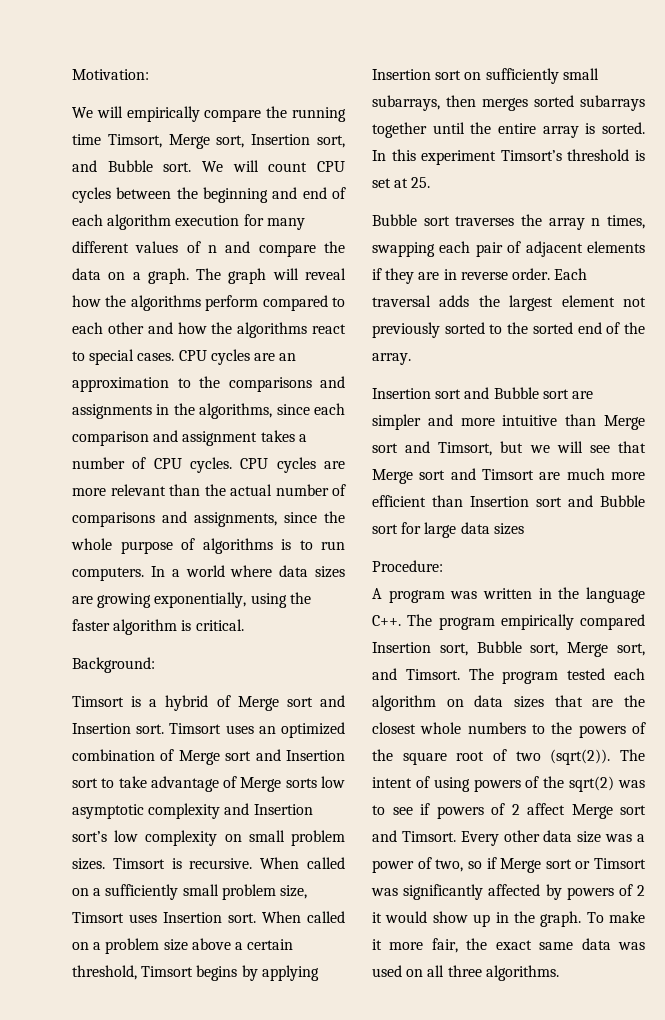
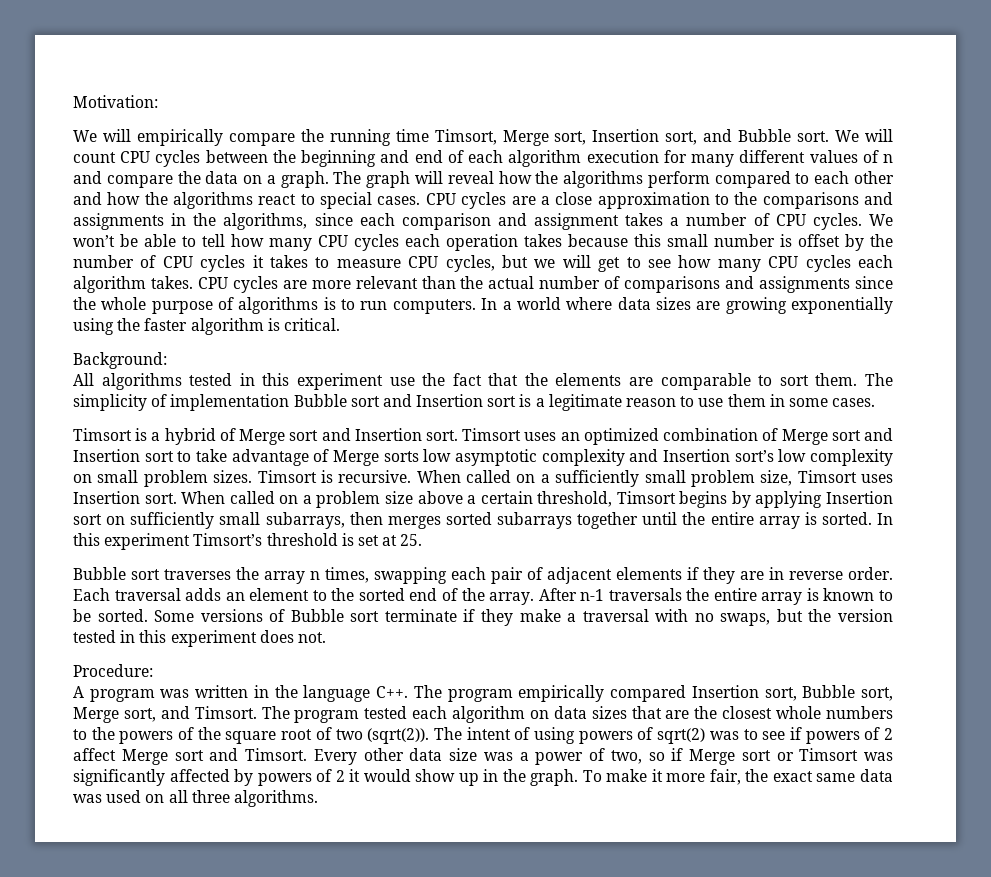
- CPU cycles are an approximation to the comparisons and assignments in the algorithms, since each comparison and assignment takes a number of CPU cycles.
+ CPU cycles are a close approximation to the comparisons and assignments in the algorithms, since each comparison and assignment takes a number of CPU cycles.
+ We won’t be able to tell how many CPU cycles each operation takes because this small number is offset by the number of CPU cycles it takes to measure CPU cycles, but we will get to see how many CPU cycles each algorithm takes.
- CPU cycles are more relevant than the actual number of comparisons and assignments, since the whole purpose of algorithms is to run computers.
+ CPU cycles are more relevant than the actual number of comparisons and assignments since the whole purpose of algorithms is to run computers.
- In a world where data sizes are growing exponentially, using the faster algorithm is critical.
+ In a world where data sizes are growing exponentially using the faster algorithm is critical.
+ All algorithms tested in this experiment use the fact that the elements are comparable to sort them. The simplicity of implementation Bubble sort and Insertion sort is a legitimate reason to use them in some cases.
- Each traversal adds the largest element not previously sorted to the sorted end of the array.
- Insertion sort and Bubble sort are simpler and more intuitive than Merge sort and Timsort, but we will see that Merge sort and Timsort are much more efficient than Insertion sort and Bubble sort for large data sizes
+ Each traversal adds an element to the sorted end of the array. After n-1 traversals the entire array is known to be sorted. Some versions of Bubble sort terminate if they make a traversal with no swaps, but the version tested in this experiment does not.
- The intent of using powers of the sqrt(2) was to see if powers of 2 affect Merge sort and Timsort.
+ The intent of using powers of sqrt(2) was to see if powers of 2 affect Merge sort and Timsort.

